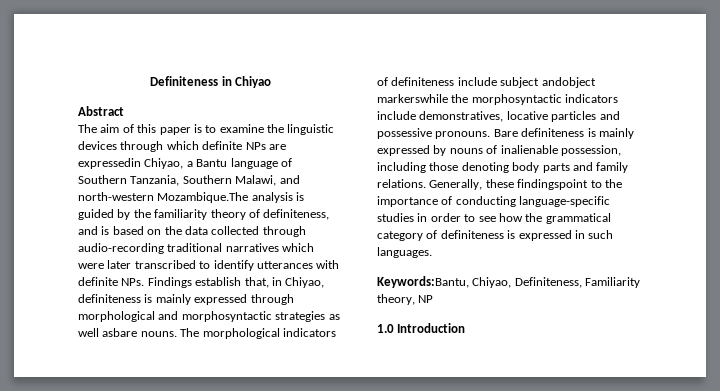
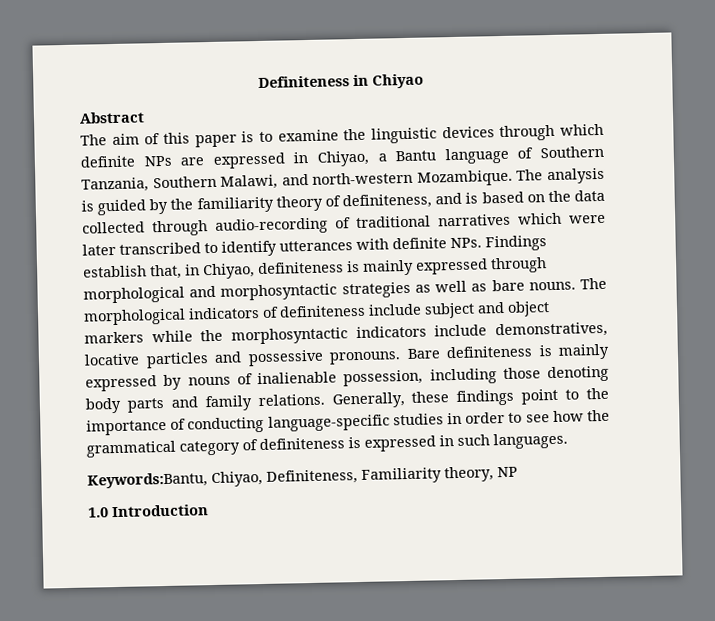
- The aim of this paper is to examine the linguistic devices through which definite NPs are expressedin Chiyao, a Bantu language of Southern Tanzania, Southern Malawi, and north-western Mozambique.The analysis is guided by the familiarity theory of definiteness, and is based on the data collected through audio-recording traditional narratives which were later transcribed to identify utterances with definite NPs. Findings establish that, in Chiyao, definiteness is mainly expressed through morphological and morphosyntactic strategies as well asbare nouns.
+ The aim of this paper is to examine the linguistic devices through which definite NPs are expressed in Chiyao, a Bantu language of Southern Tanzania, Southern Malawi, and north-western Mozambique. The analysis is guided by the familiarity theory of definiteness, and is based on the data collected through audio-recording of traditional narratives which were later transcribed to identify utterances with definite NPs. Findings establish that, in Chiyao, definiteness is mainly expressed through morphological and morphosyntactic strategies as well as bare nouns.
- The morphological indicators of definiteness include subject andobject markerswhile the morphosyntactic indicators include demonstratives, locative particles and possessive pronouns.
+ The morphological indicators of definiteness include subject and object markers while the morphosyntactic indicators include demonstratives, locative particles and possessive pronouns.
- Generally, these findingspoint to the importance of conducting language-specific studies in order to see how the grammatical category of definiteness is expressed in such languages.
+ Generally, these findings point to the importance of conducting language-specific studies in order to see how the grammatical category of definiteness is expressed in such languages.

